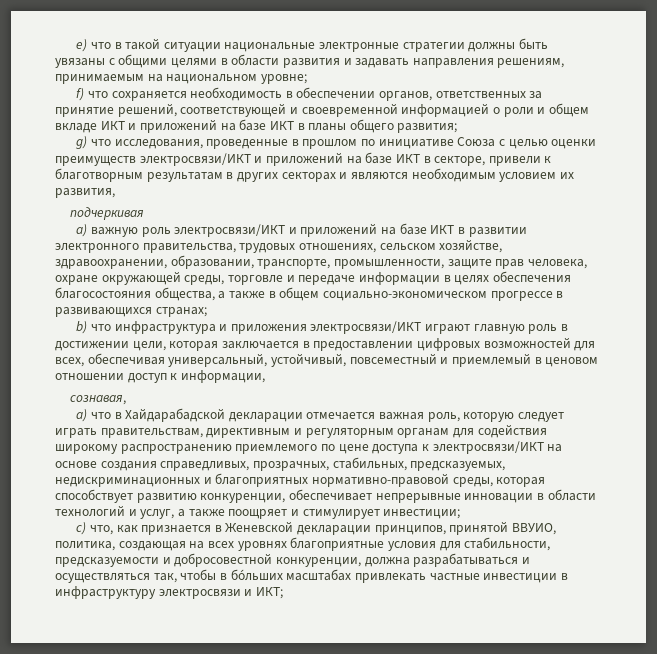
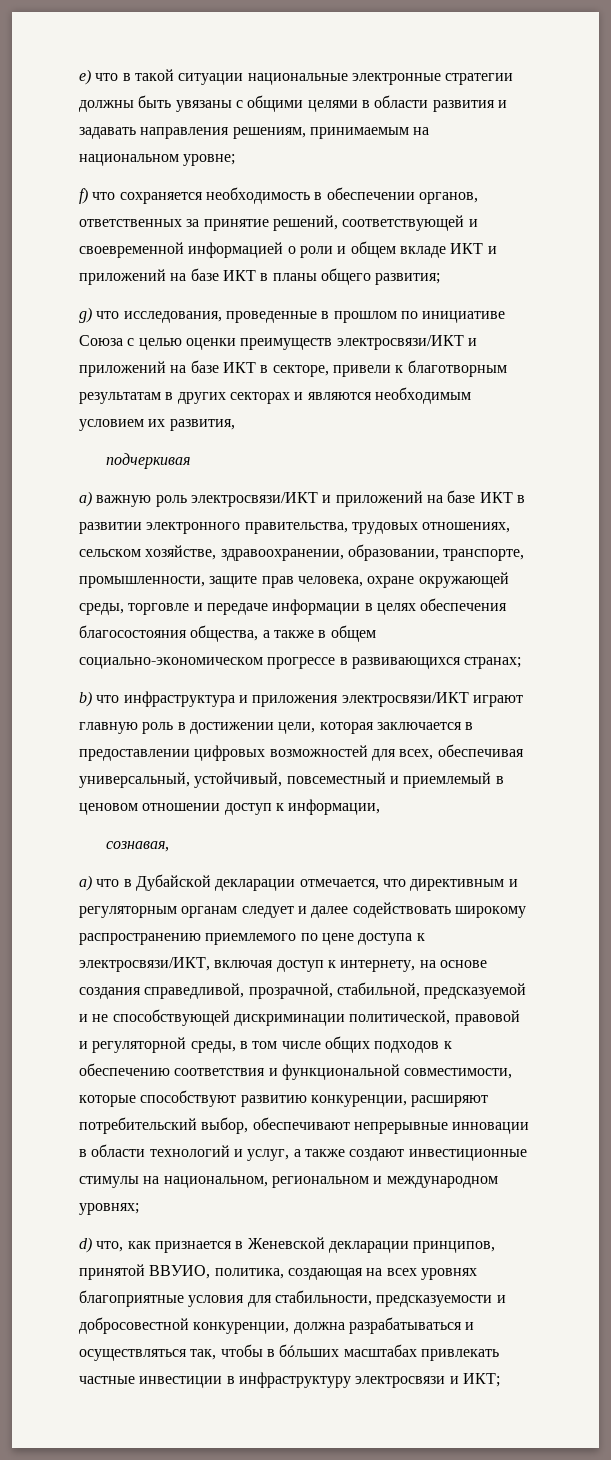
- а) что в Хайдарабадской декларации отмечается важная роль, которую следует играть правительствам, директивным и регуляторным органам для содействия широкому распространению приемлемого по цене доступа к электросвязи/ИКТ на основе создания справедливых, прозрачных, стабильных, предсказуемых, недискриминационных и благоприятных нормативно-правовой среды, которая способствует развитию конкуренции, обеспечивает непрерывные инновации в области технологий и услуг, а также поощряет и стимулирует инвестиции;
- с) что, как признается в Женевской декларации принципов, принятой ВВУИО, политика, создающая на всех уровнях благоприятные условия для стабильности, предсказуемости и добросовестной конкуренции, должна разрабатываться и осуществляться так, чтобы в бóльших масштабах привлекать частные инвестиции в инфраструктуру электросвязи и ИКТ;
+ а) что в Дубайской декларации отмечается, что директивным и регуляторным органам следует и далее содействовать широкому распространению приемлемого по цене доступа к электросвязи/ИКТ, включая доступ к интернету, на основе создания справедливой, прозрачной, стабильной, предсказуемой и не способствующей дискриминации политической, правовой и регуляторной среды, в том числе общих подходов к обеспечению соответствия и функциональной совместимости, которые способствуют развитию конкуренции, расширяют потребительский выбор, обеспечивают непрерывные инновации в области технологий и услуг, а также создают инвестиционные стимулы на национальном, региональном и международном уровнях;
+ d) что, как признается в Женевской декларации принципов, принятой ВВУИО, политика, создающая на всех уровнях благоприятные условия для стабильности, предсказуемости и добросовестной конкуренции, должна разрабатываться и осуществляться так, чтобы в бóльших масштабах привлекать частные инвестиции в инфраструктуру электросвязи и ИКТ;

